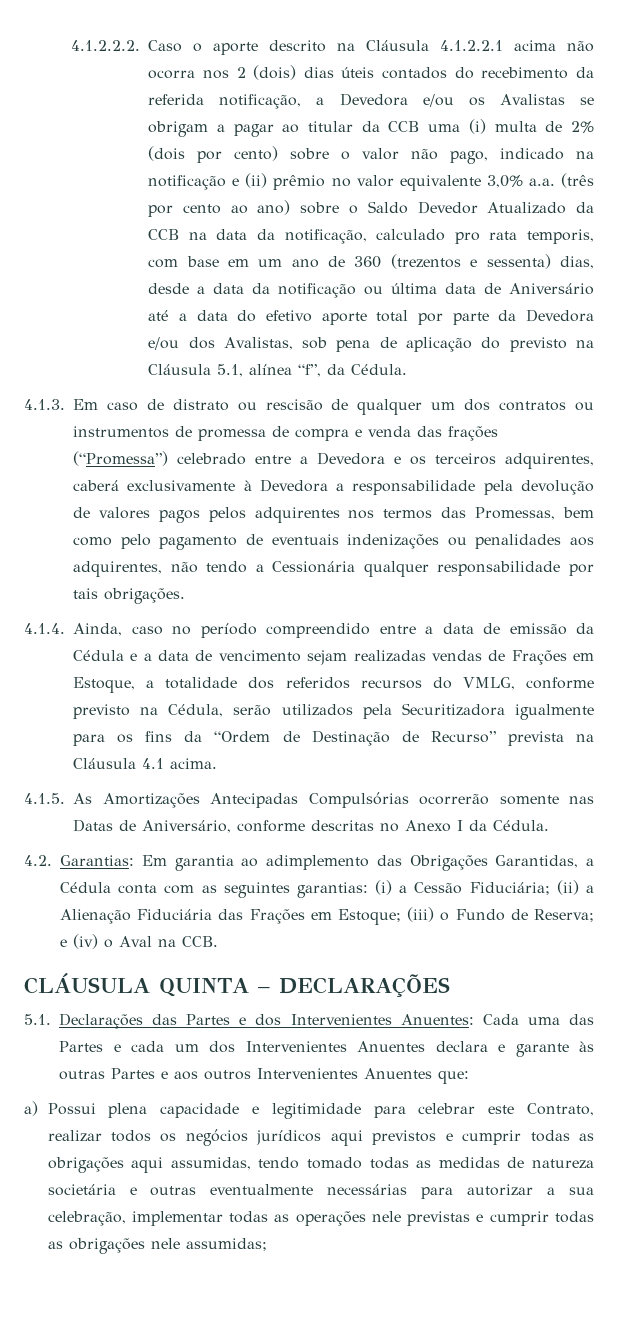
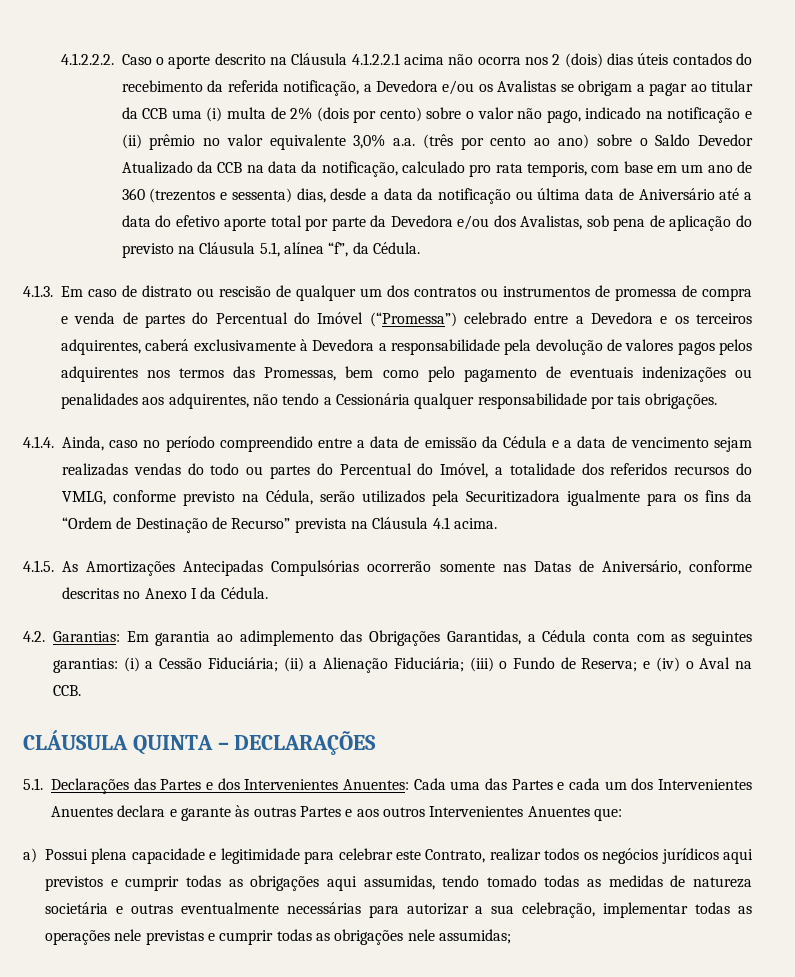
- 4.1.3. Em caso de distrato ou rescisão de qualquer um dos contratos ou instrumentos de promessa de compra e venda das frações (“Promessa”) celebrado entre a Devedora e os terceiros adquirentes, caberá exclusivamente à Devedora a responsabilidade pela devolução de valores pagos pelos adquirentes nos termos das Promessas, bem como pelo pagamento de eventuais indenizações ou penalidades aos adquirentes, não tendo a Cessionária qualquer responsabilidade por tais obrigações.
+ 4.1.3. Em caso de distrato ou rescisão de qualquer um dos contratos ou instrumentos de promessa de compra e venda de partes do Percentual do Imóvel (“Promessa”) celebrado entre a Devedora e os terceiros adquirentes, caberá exclusivamente à Devedora a responsabilidade pela devolução de valores pagos pelos adquirentes nos termos das Promessas, bem como pelo pagamento de eventuais indenizações ou penalidades aos adquirentes, não tendo a Cessionária qualquer responsabilidade por tais obrigações.
- 4.1.4. Ainda, caso no período compreendido entre a data de emissão da Cédula e a data de vencimento sejam realizadas vendas de Frações em Estoque, a totalidade dos referidos recursos do VMLG, conforme previsto na Cédula, serão utilizados pela Securitizadora igualmente para os fins da “Ordem de Destinação de Recurso” prevista na Cláusula 4.1 acima.
+ 4.1.4. Ainda, caso no período compreendido entre a data de emissão da Cédula e a data de vencimento sejam realizadas vendas do todo ou partes do Percentual do Imóvel, a totalidade dos referidos recursos do VMLG, conforme previsto na Cédula, serão utilizados pela Securitizadora igualmente para os fins da “Ordem de Destinação de Recurso” prevista na Cláusula 4.1 acima.
- 4.2. Garantias: Em garantia ao adimplemento das Obrigações Garantidas, a Cédula conta com as seguintes garantias: (i) a Cessão Fiduciária; (ii) a Alienação Fiduciária das Frações em Estoque; (iii) o Fundo de Reserva; e (iv) o Aval na CCB.
+ 4.2. Garantias: Em garantia ao adimplemento das Obrigações Garantidas, a Cédula conta com as seguintes garantias: (i) a Cessão Fiduciária; (ii) a Alienação Fiduciária; (iii) o Fundo de Reserva; e (iv) o Aval na CCB.

